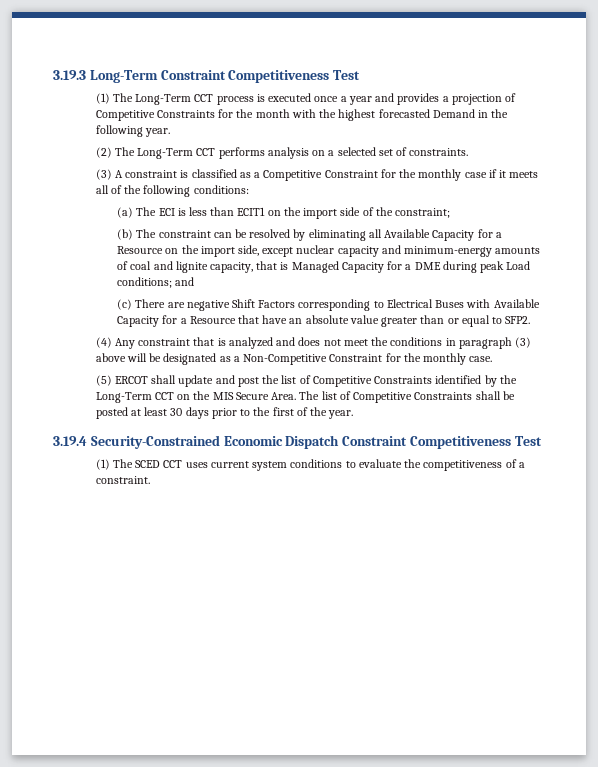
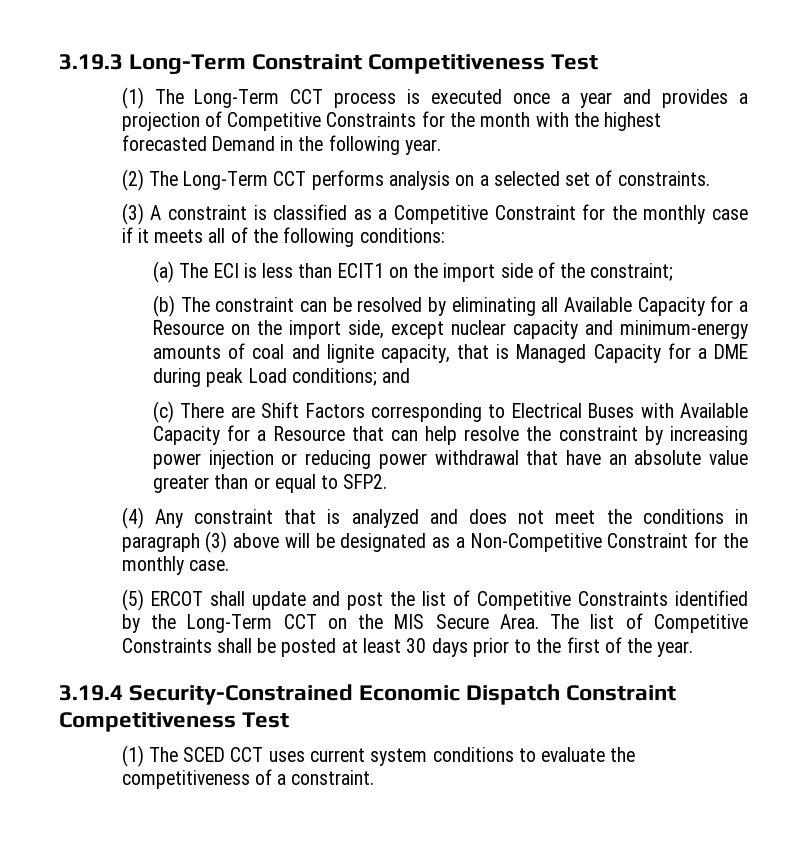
- (c) There are negative Shift Factors corresponding to Electrical Buses with Available Capacity for a Resource that have an absolute value greater than or equal to SFP2.
+ (c) There are Shift Factors corresponding to Electrical Buses with Available Capacity for a Resource that can help resolve the constraint by increasing power injection or reducing power withdrawal that have an absolute value greater than or equal to SFP2.

